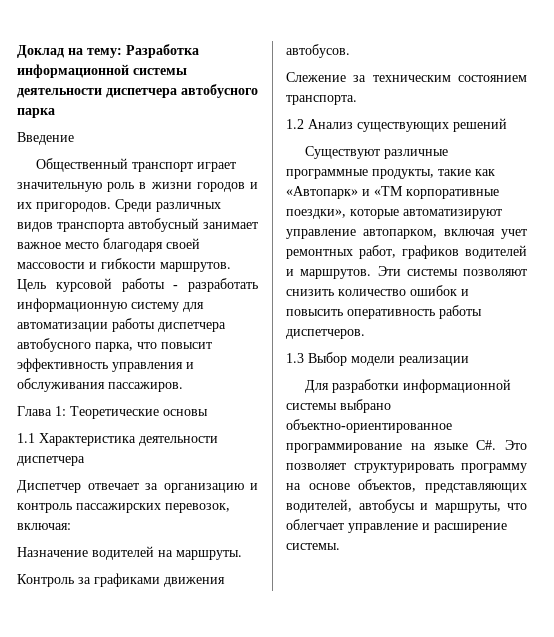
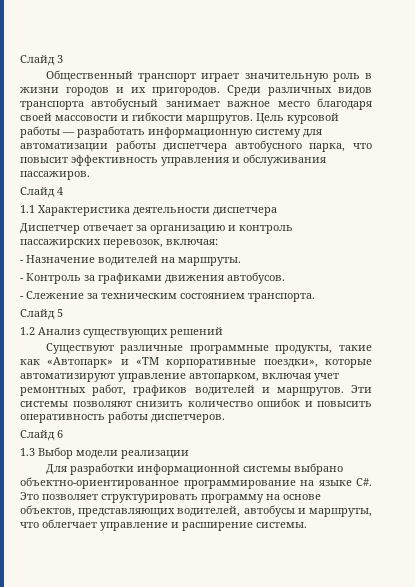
- Доклад на тему: Разработка информационной системы деятельности диспетчера автобусного парка
- Введение
+ Слайд 3
- Цель курсовой работы - разработать информационную систему для автоматизации работы диспетчера автобусного парка, что повысит эффективность управления и обслуживания пассажиров.
+ Цель курсовой работы — разработать информационную систему для автоматизации работы диспетчера автобусного парка, что повысит эффективность управления и обслуживания пассажиров.
- Глава 1: Теоретические основы
+ Слайд 4
- Назначение водителей на маршруты.
+ - Назначение водителей на маршруты.
- Контроль за графиками движения автобусов.
+ - Контроль за графиками движения автобусов.
- Слежение за техническим состоянием транспорта.
+ - Слежение за техническим состоянием транспорта.
+ Слайд 5
+ Слайд 6

